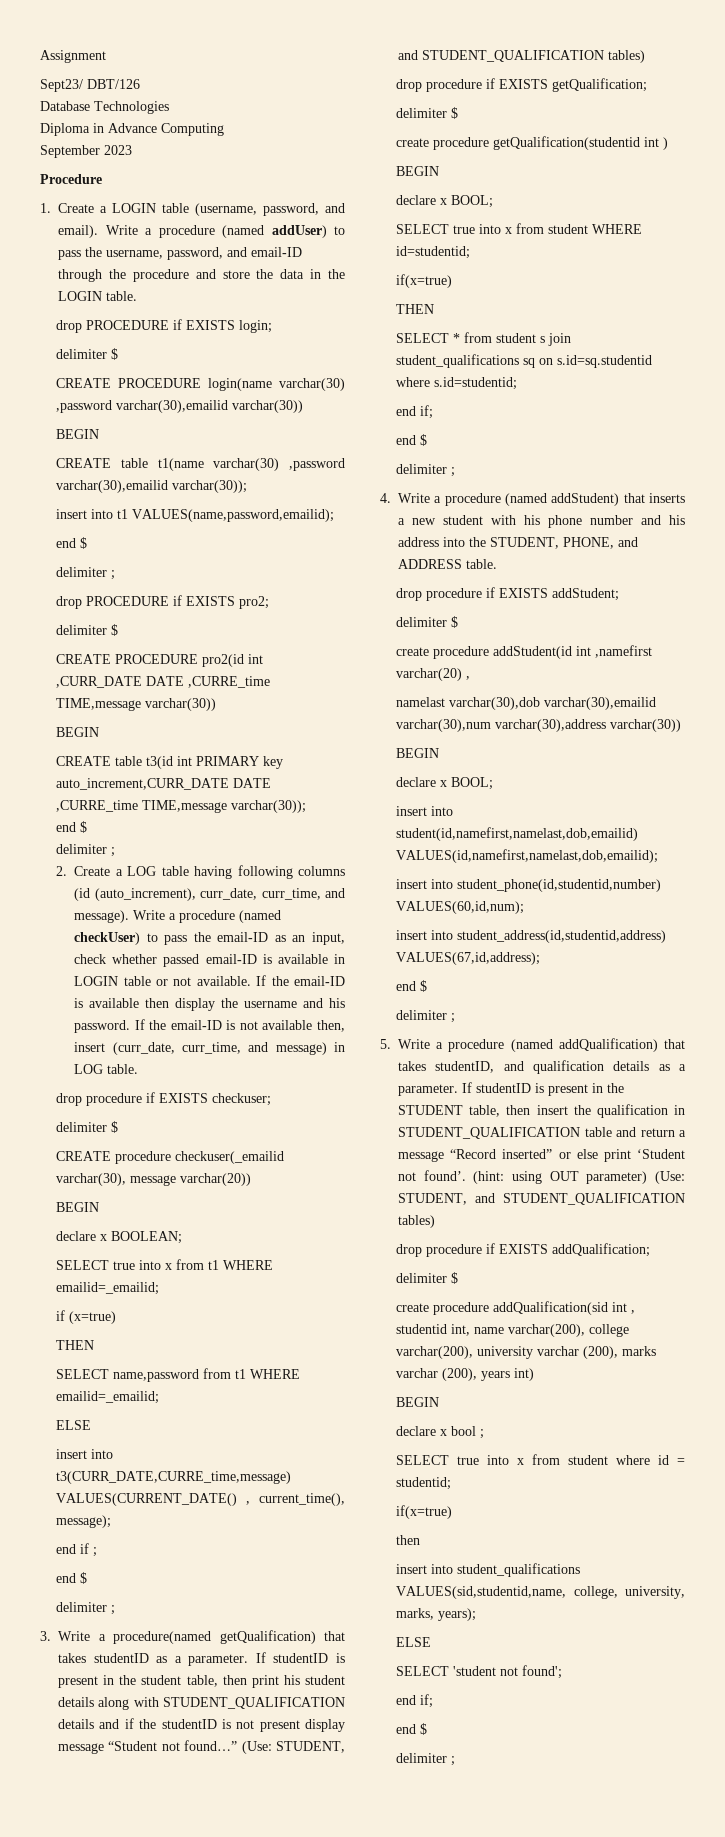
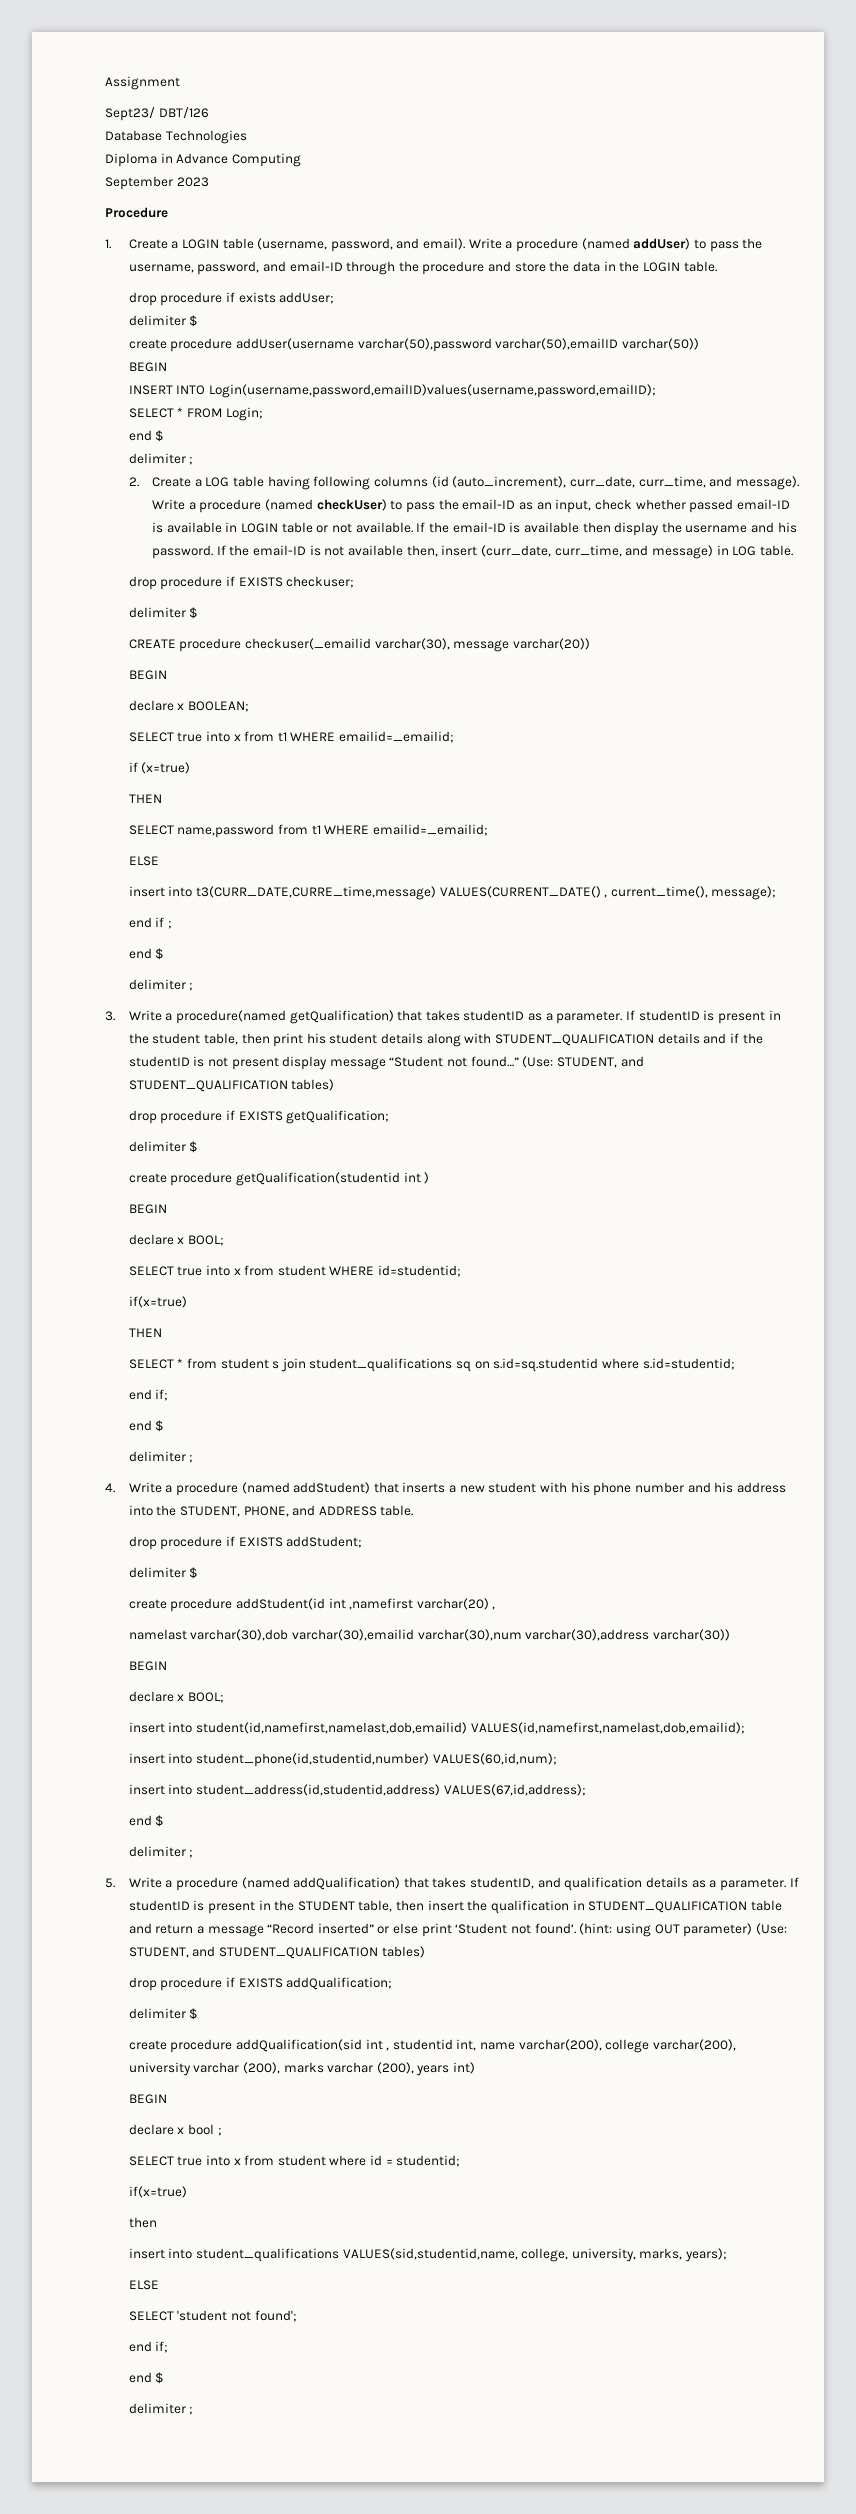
- drop PROCEDURE if EXISTS login;
+ drop procedure if exists addUser;
  delimiter $
- CREATE PROCEDURE login(name varchar(30) ,password varchar(30),emailid varchar(30))
+ create procedure addUser(username varchar(50),password varchar(50),emailID varchar(50))
  BEGIN
- CREATE table t1(name varchar(30) ,password varchar(30),emailid varchar(30));
- insert into t1 VALUES(name,password,emailid);
- end $
- delimiter ;
- drop PROCEDURE if EXISTS pro2;
- delimiter $
- CREATE PROCEDURE pro2(id int ,CURR_DATE DATE ,CURRE_time TIME,message varchar(30))
- BEGIN
- CREATE table t3(id int PRIMARY key auto_increment,CURR_DATE DATE ,CURRE_time TIME,message varchar(30));
+ INSERT INTO Login(username,password,emailID)values(username,password,emailID);
+ SELECT * FROM Login;

